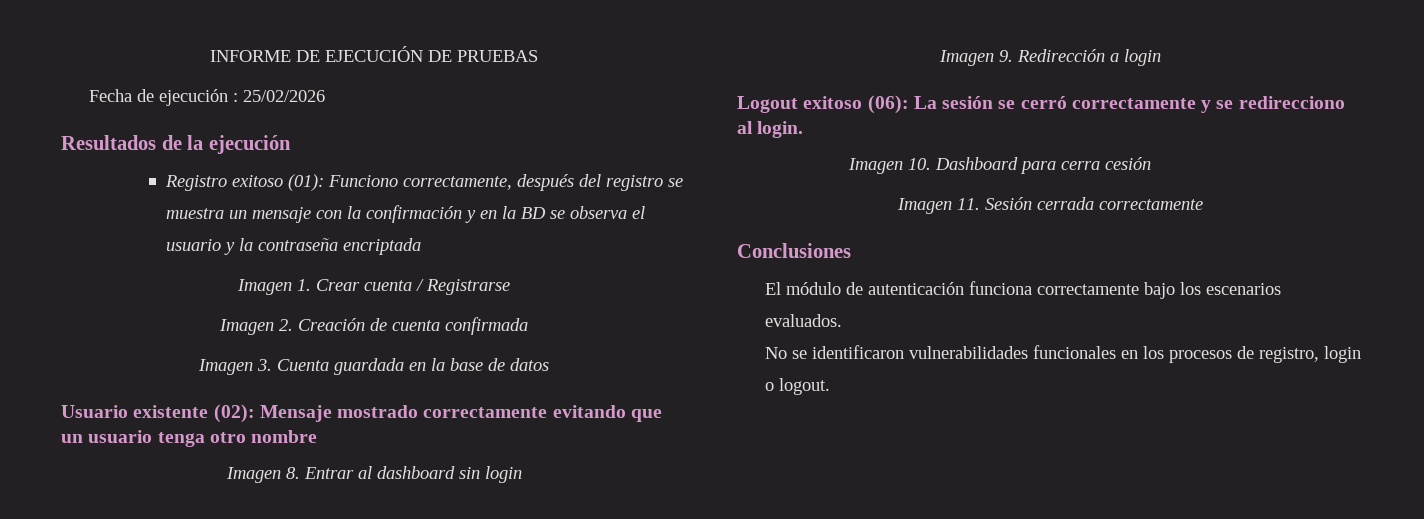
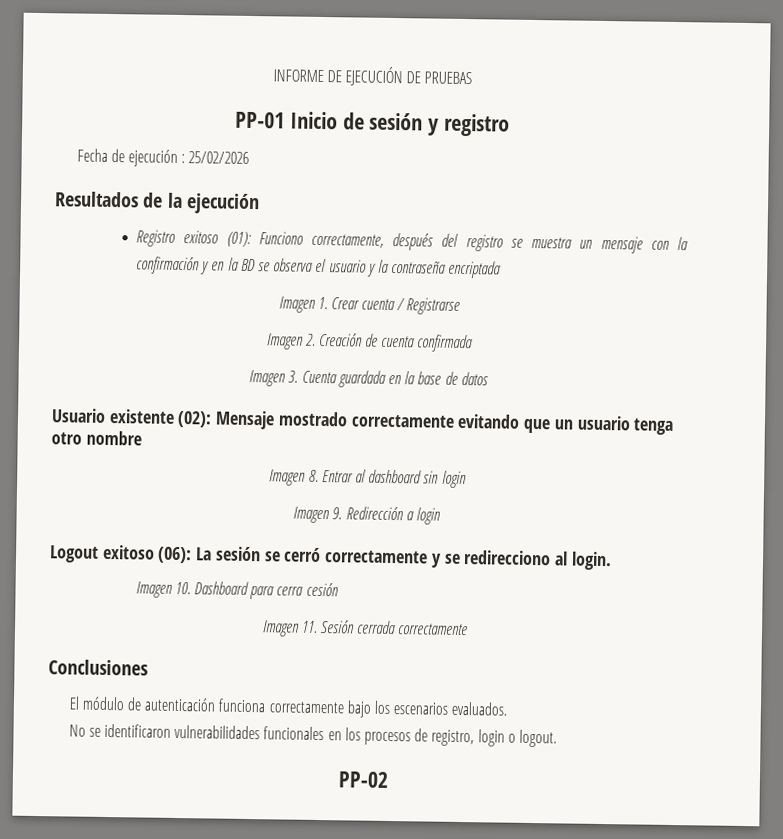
+ PP-01 Inicio de sesión y registro
+ PP-02

